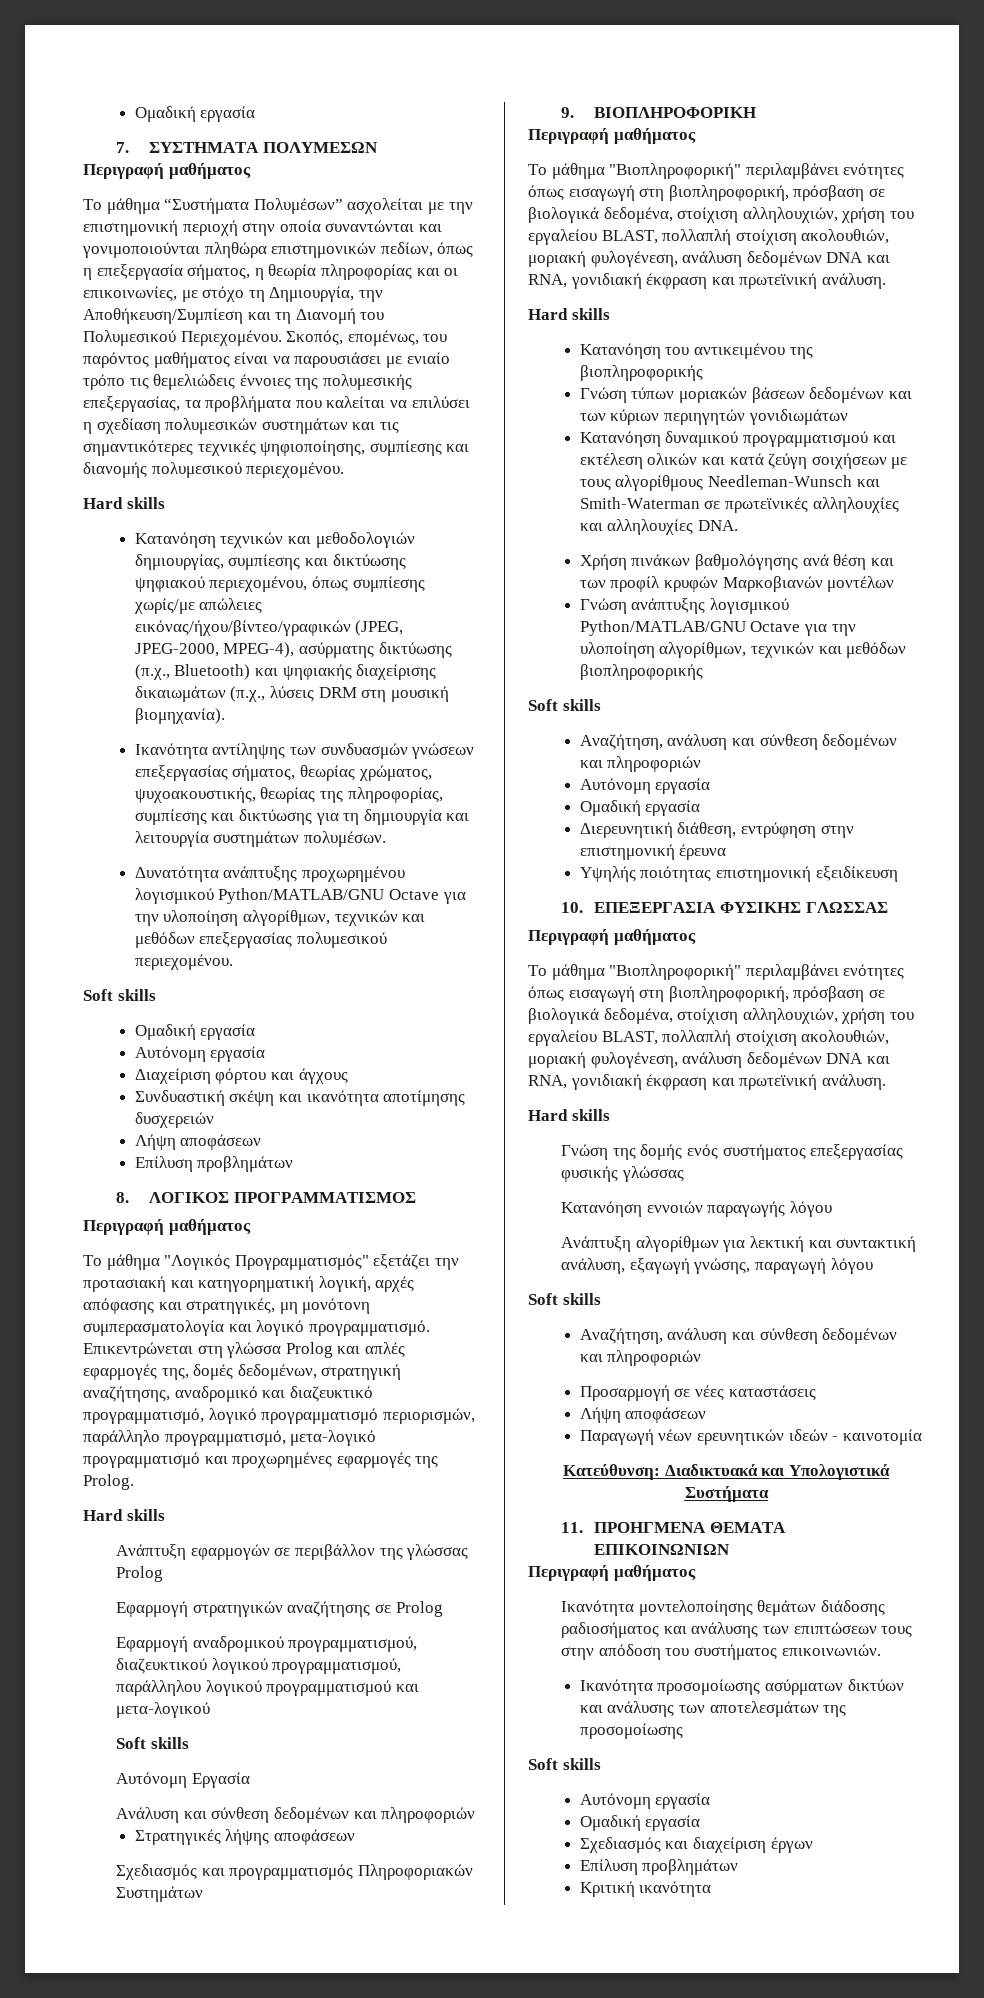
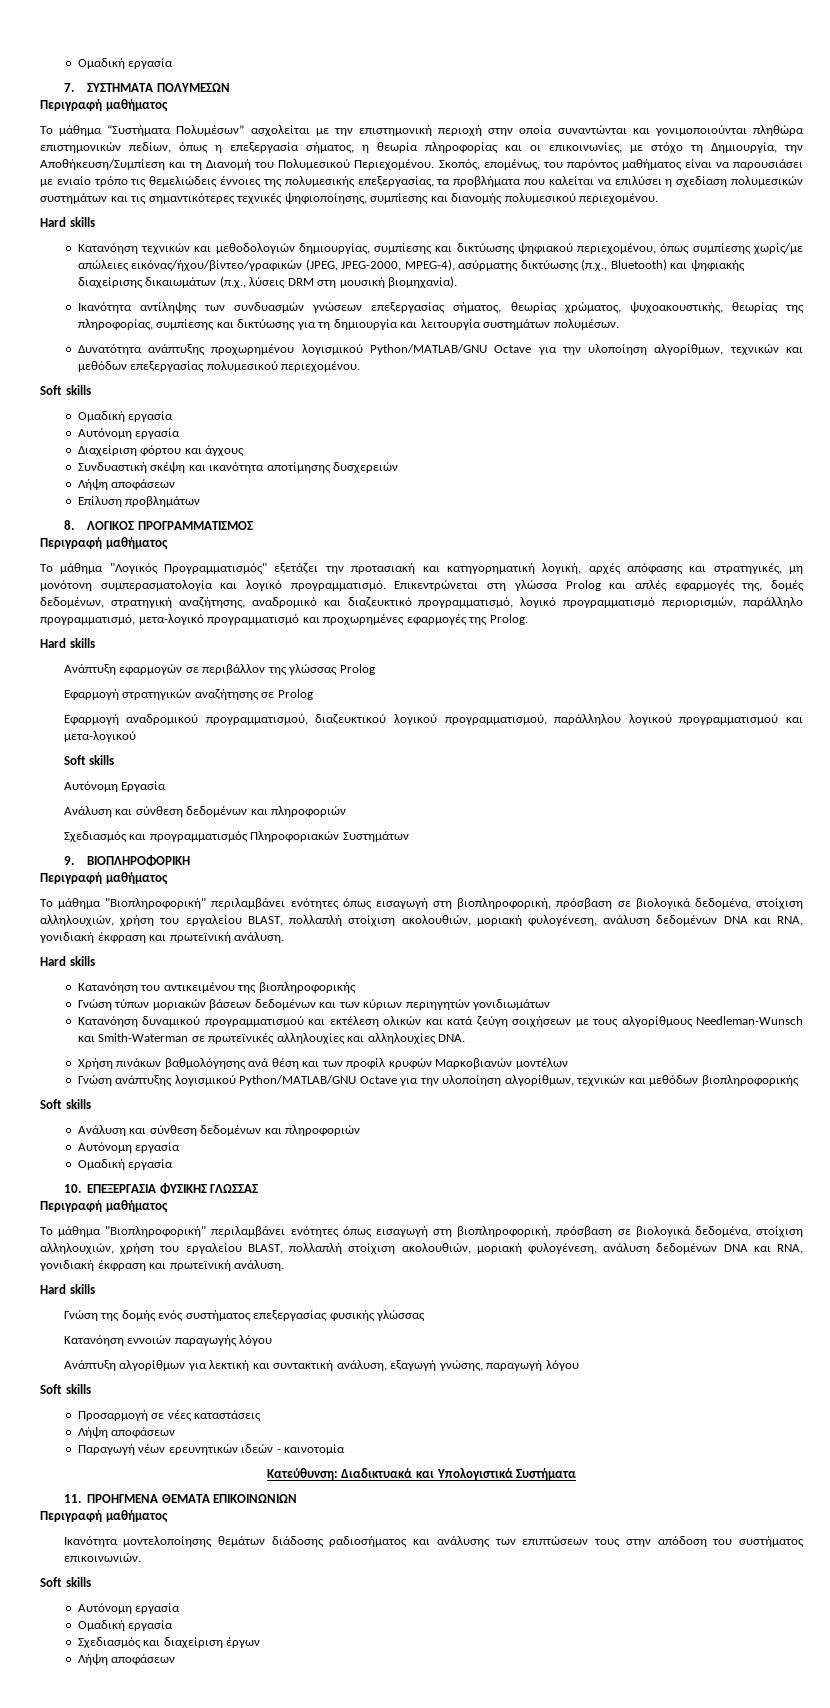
- Στρατηγικές λήψης αποφάσεων
  Γνώση ανάπτυξης λογισμικού Python/MATLAB/GNU Octave για την υλοποίηση αλγορίθμων, τεχνικών και μεθόδων βιοπληροφορικής
  Soft skills
- Αναζήτηση, ανάλυση και σύνθεση δεδομένων και πληροφοριών
+ Ανάλυση και σύνθεση δεδομένων και πληροφοριών
- Διερευνητική διάθεση, εντρύφηση στην επιστημονική έρευνα
- Υψηλής ποιότητας επιστημονική εξειδίκευση
  Ανάπτυξη αλγορίθμων για λεκτική και συντακτική ανάλυση, εξαγωγή γνώσης, παραγωγή λόγου
  Soft skills
- Αναζήτηση, ανάλυση και σύνθεση δεδομένων και πληροφοριών
- Ικανότητα προσομοίωσης ασύρματων δικτύων και ανάλυσης των αποτελεσμάτων της προσομοίωσης
  Σχεδιασμός και διαχείριση έργων
- Επίλυση προβλημάτων
- Κριτική ικανότητα
+ Λήψη αποφάσεων

